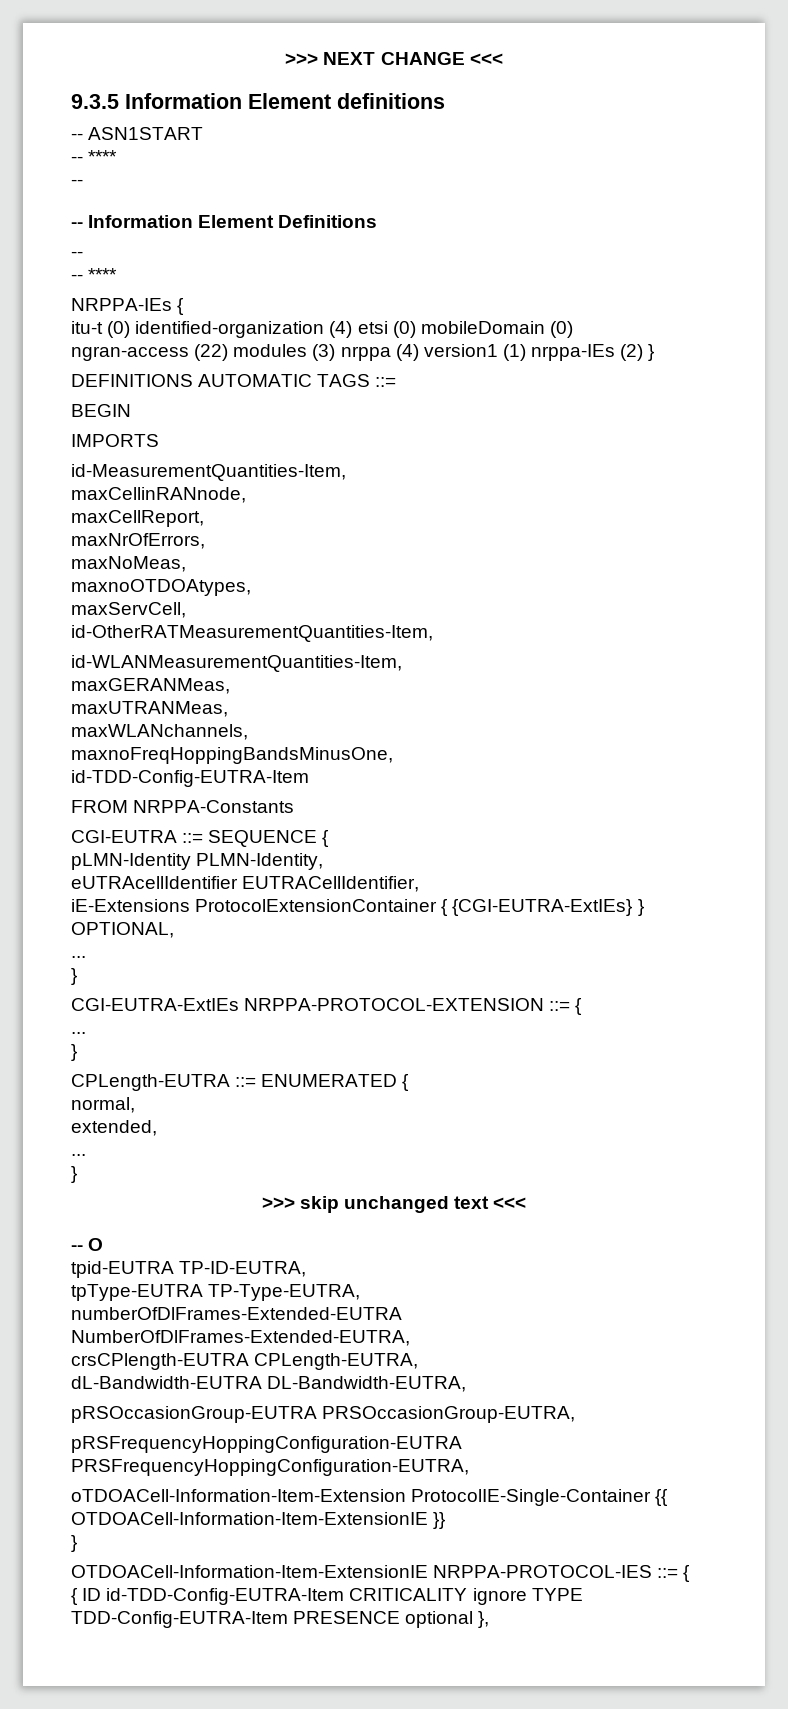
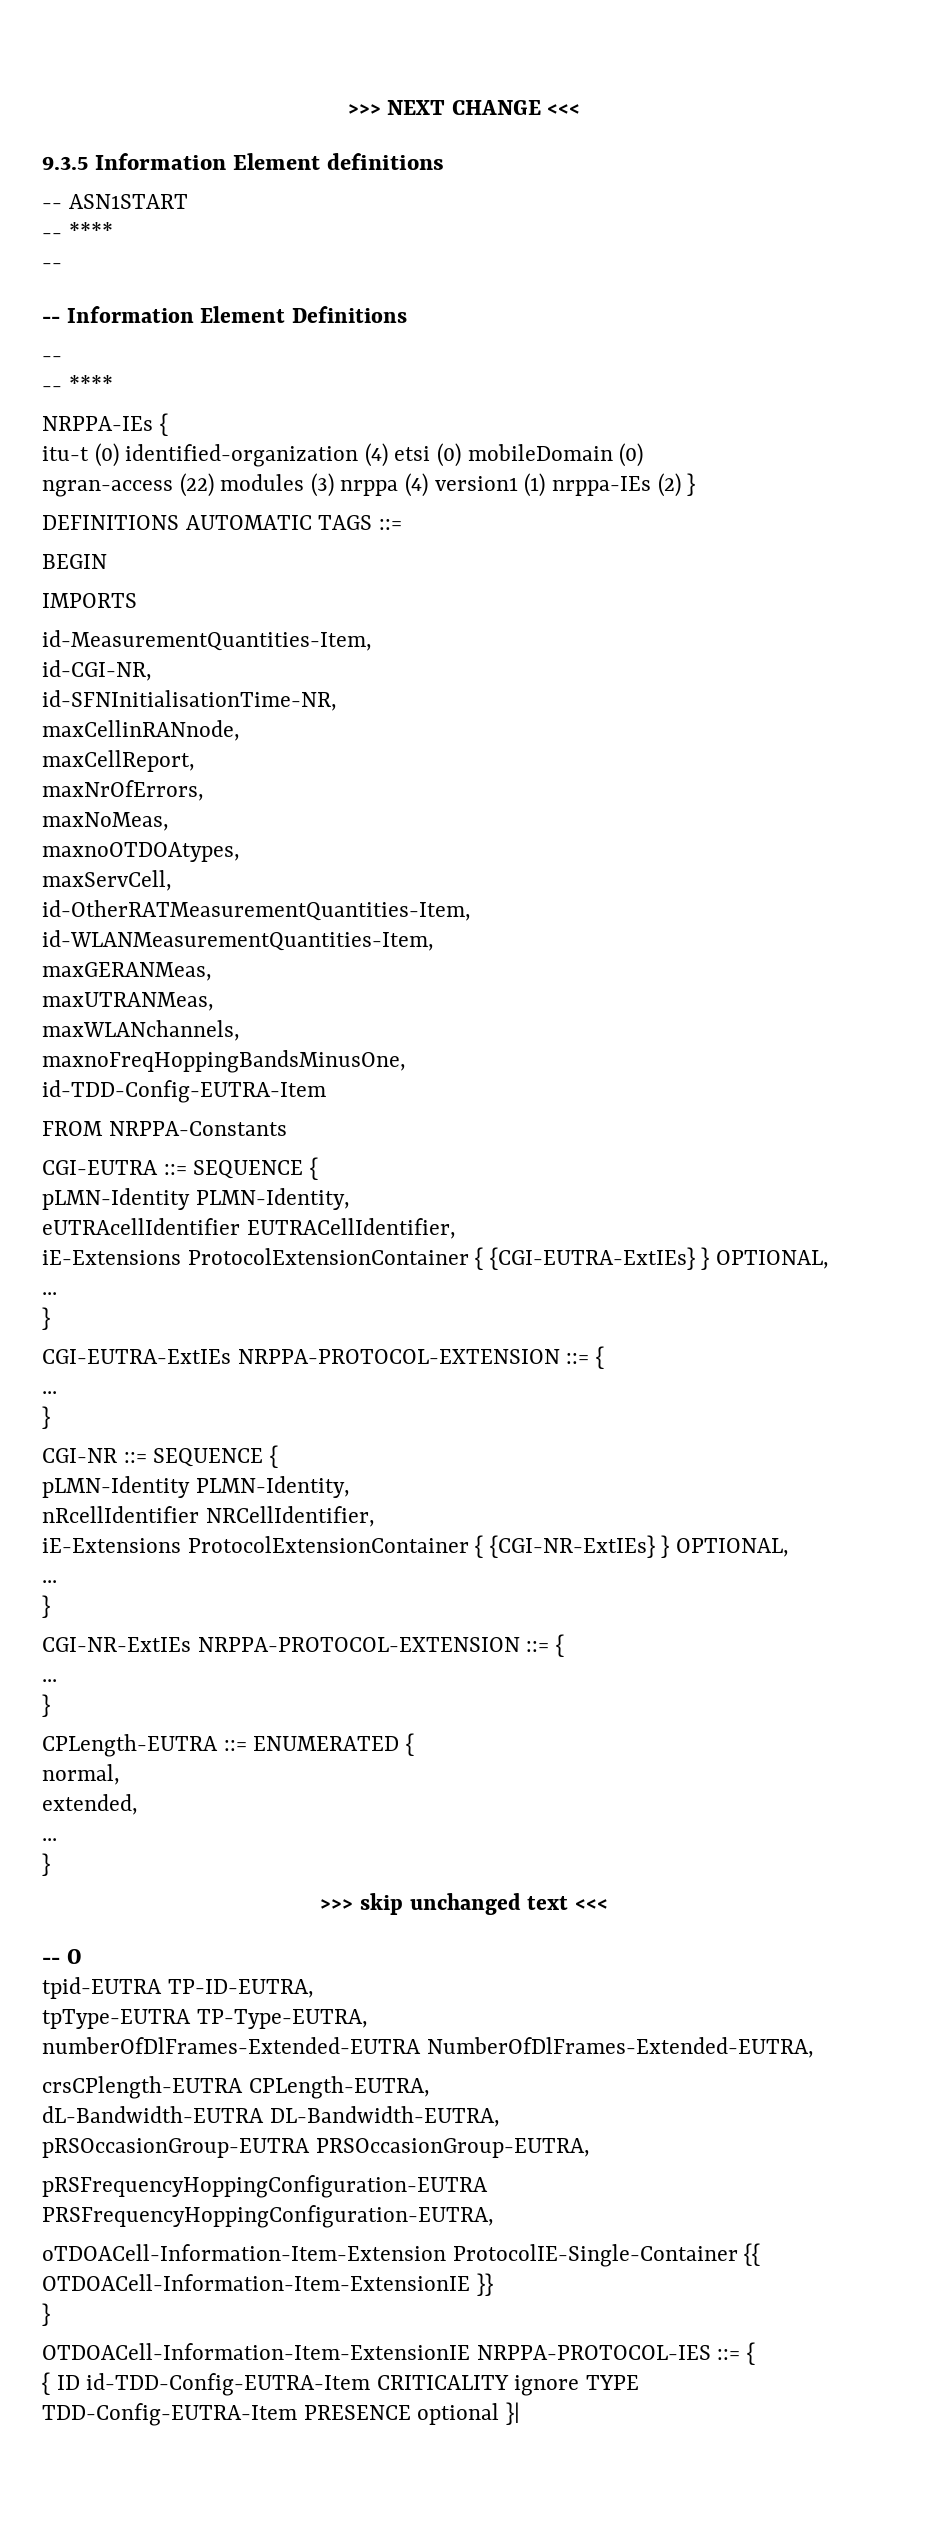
+ id-CGI-NR,
+ id-SFNInitialisationTime-NR,
+ CGI-NR ::= SEQUENCE {
+ pLMN-Identity PLMN-Identity,
+ nRcellIdentifier NRCellIdentifier,
+ iE-Extensions ProtocolExtensionContainer { {CGI-NR-ExtIEs} } OPTIONAL,
+ ...
+ }
+ CGI-NR-ExtIEs NRPPA-PROTOCOL-EXTENSION ::= {
+ ...
+ }
- { ID id-TDD-Config-EUTRA-Item CRITICALITY ignore TYPE TDD-Config-EUTRA-Item PRESENCE optional },
+ { ID id-TDD-Config-EUTRA-Item CRITICALITY ignore TYPE TDD-Config-EUTRA-Item PRESENCE optional }|

